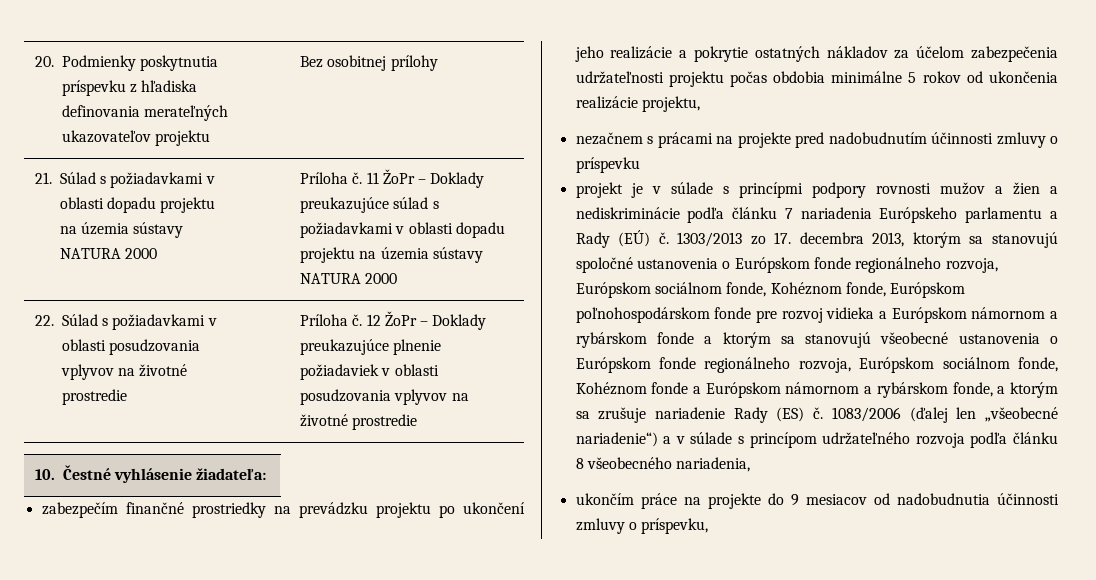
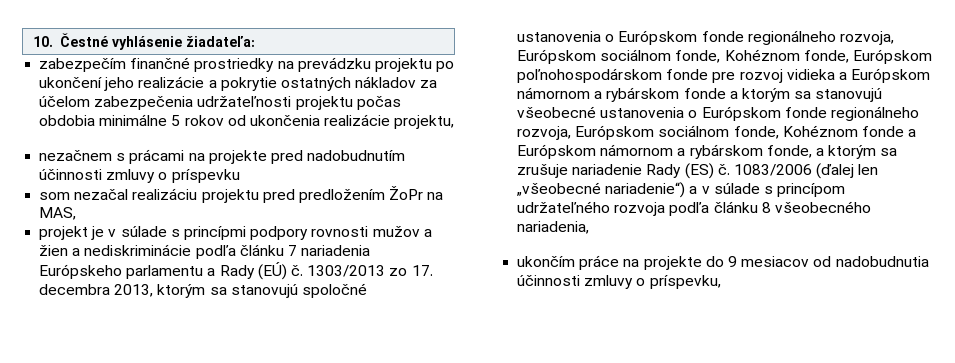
- 20. Podmienky poskytnutia príspevku z hľadiska definovania merateľných ukazovateľov projektu | Bez osobitnej prílohy
- 21. Súlad s požiadavkami v oblasti dopadu projektu na územia sústavy NATURA 2000 | Príloha č. 11 ŽoPr – Doklady preukazujúce súlad s požiadavkami v oblasti dopadu projektu na územia sústavy NATURA 2000
- 22. Súlad s požiadavkami v oblasti posudzovania vplyvov na životné prostredie | Príloha č. 12 ŽoPr – Doklady preukazujúce plnenie požiadaviek v oblasti posudzovania vplyvov na životné prostredie
+ som nezačal realizáciu projektu pred predložením ŽoPr na MAS,

